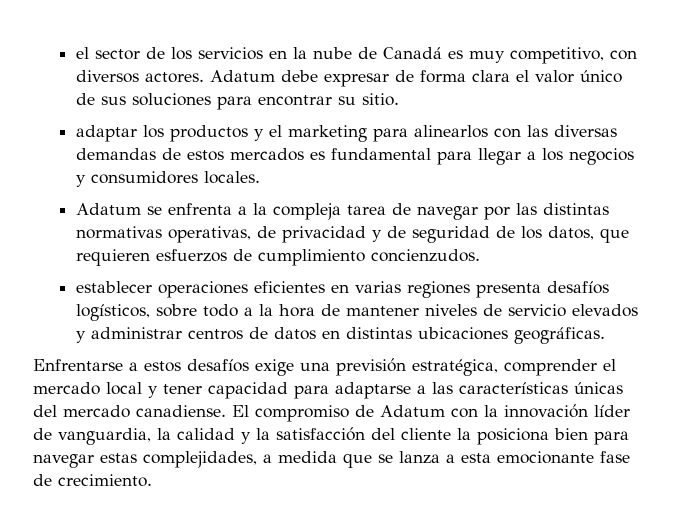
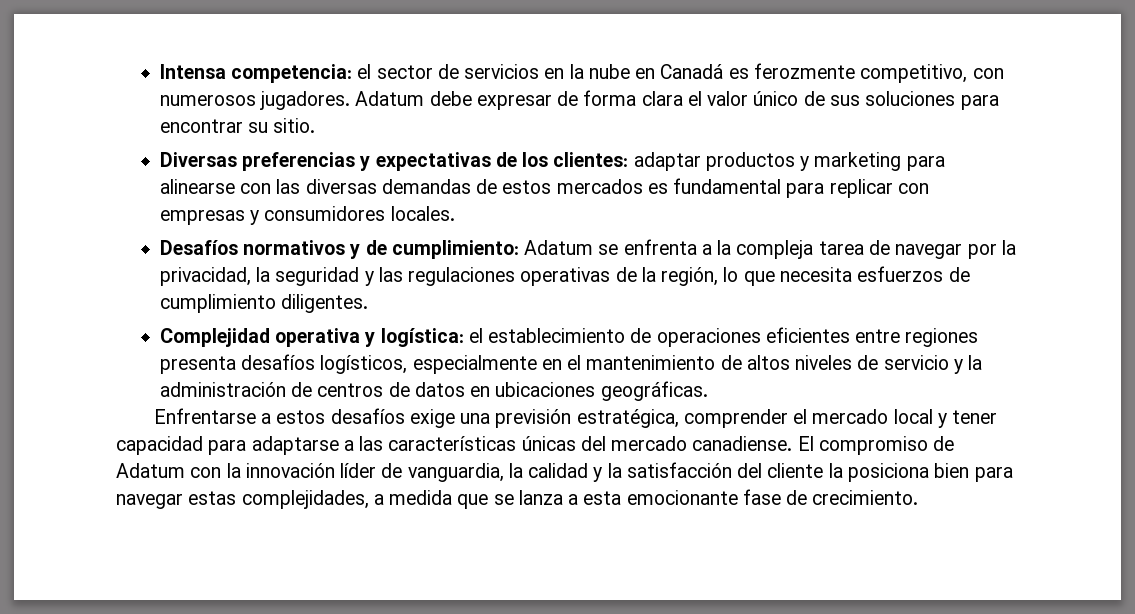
- el sector de los servicios en la nube de Canadá es muy competitivo, con diversos actores.
+ Intensa competencia: el sector de servicios en la nube en Canadá es ferozmente competitivo, con numerosos jugadores.
- adaptar los productos y el marketing para alinearlos con las diversas demandas de estos mercados es fundamental para llegar a los negocios y consumidores locales.
+ Diversas preferencias y expectativas de los clientes: adaptar productos y marketing para alinearse con las diversas demandas de estos mercados es fundamental para replicar con empresas y consumidores locales.
- Adatum se enfrenta a la compleja tarea de navegar por las distintas normativas operativas, de privacidad y de seguridad de los datos, que requieren esfuerzos de cumplimiento concienzudos.
- establecer operaciones eficientes en varias regiones presenta desafíos logísticos, sobre todo a la hora de mantener niveles de servicio elevados y administrar centros de datos en distintas ubicaciones geográficas.
+ Desafíos normativos y de cumplimiento: Adatum se enfrenta a la compleja tarea de navegar por la privacidad, la seguridad y las regulaciones operativas de la región, lo que necesita esfuerzos de cumplimiento diligentes.
+ Complejidad operativa y logística: el establecimiento de operaciones eficientes entre regiones presenta desafíos logísticos, especialmente en el mantenimiento de altos niveles de servicio y la administración de centros de datos en ubicaciones geográficas.

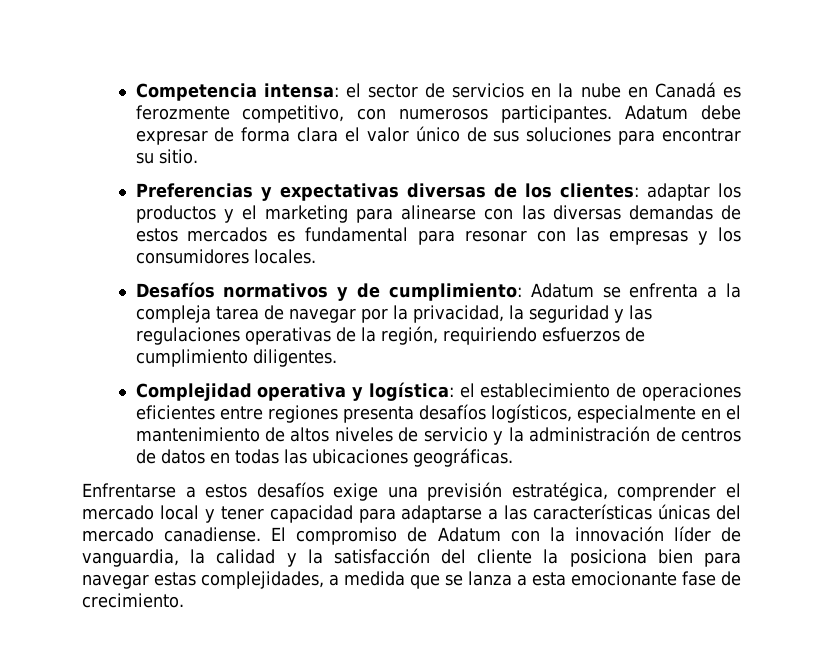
- Intensa competencia: el sector de servicios en la nube en Canadá es ferozmente competitivo, con numerosos jugadores.
+ Competencia intensa: el sector de servicios en la nube en Canadá es ferozmente competitivo, con numerosos participantes.
- Diversas preferencias y expectativas de los clientes: adaptar productos y marketing para alinearse con las diversas demandas de estos mercados es fundamental para replicar con empresas y consumidores locales.
+ Preferencias y expectativas diversas de los clientes: adaptar los productos y el marketing para alinearse con las diversas demandas de estos mercados es fundamental para resonar con las empresas y los consumidores locales.
- Desafíos normativos y de cumplimiento: Adatum se enfrenta a la compleja tarea de navegar por la privacidad, la seguridad y las regulaciones operativas de la región, lo que necesita esfuerzos de cumplimiento diligentes.
+ Desafíos normativos y de cumplimiento: Adatum se enfrenta a la compleja tarea de navegar por la privacidad, la seguridad y las regulaciones operativas de la región, requiriendo esfuerzos de cumplimiento diligentes.
- Complejidad operativa y logística: el establecimiento de operaciones eficientes entre regiones presenta desafíos logísticos, especialmente en el mantenimiento de altos niveles de servicio y la administración de centros de datos en ubicaciones geográficas.
+ Complejidad operativa y logística: el establecimiento de operaciones eficientes entre regiones presenta desafíos logísticos, especialmente en el mantenimiento de altos niveles de servicio y la administración de centros de datos en todas las ubicaciones geográficas.

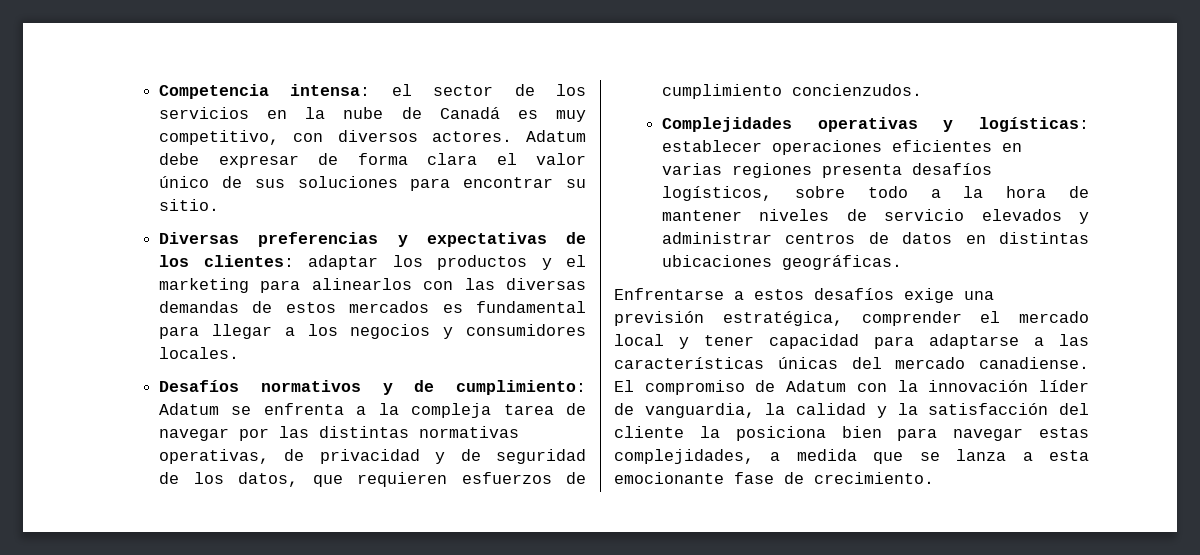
- Competencia intensa: el sector de servicios en la nube en Canadá es ferozmente competitivo, con numerosos participantes.
+ Competencia intensa: el sector de los servicios en la nube de Canadá es muy competitivo, con diversos actores.
- Preferencias y expectativas diversas de los clientes: adaptar los productos y el marketing para alinearse con las diversas demandas de estos mercados es fundamental para resonar con las empresas y los consumidores locales.
+ Diversas preferencias y expectativas de los clientes: adaptar los productos y el marketing para alinearlos con las diversas demandas de estos mercados es fundamental para llegar a los negocios y consumidores locales.
- Desafíos normativos y de cumplimiento: Adatum se enfrenta a la compleja tarea de navegar por la privacidad, la seguridad y las regulaciones operativas de la región, requiriendo esfuerzos de cumplimiento diligentes.
- Complejidad operativa y logística: el establecimiento de operaciones eficientes entre regiones presenta desafíos logísticos, especialmente en el mantenimiento de altos niveles de servicio y la administración de centros de datos en todas las ubicaciones geográficas.
+ Desafíos normativos y de cumplimiento: Adatum se enfrenta a la compleja tarea de navegar por las distintas normativas operativas, de privacidad y de seguridad de los datos, que requieren esfuerzos de cumplimiento concienzudos.
+ Complejidades operativas y logísticas: establecer operaciones eficientes en varias regiones presenta desafíos logísticos, sobre todo a la hora de mantener niveles de servicio elevados y administrar centros de datos en distintas ubicaciones geográficas.

